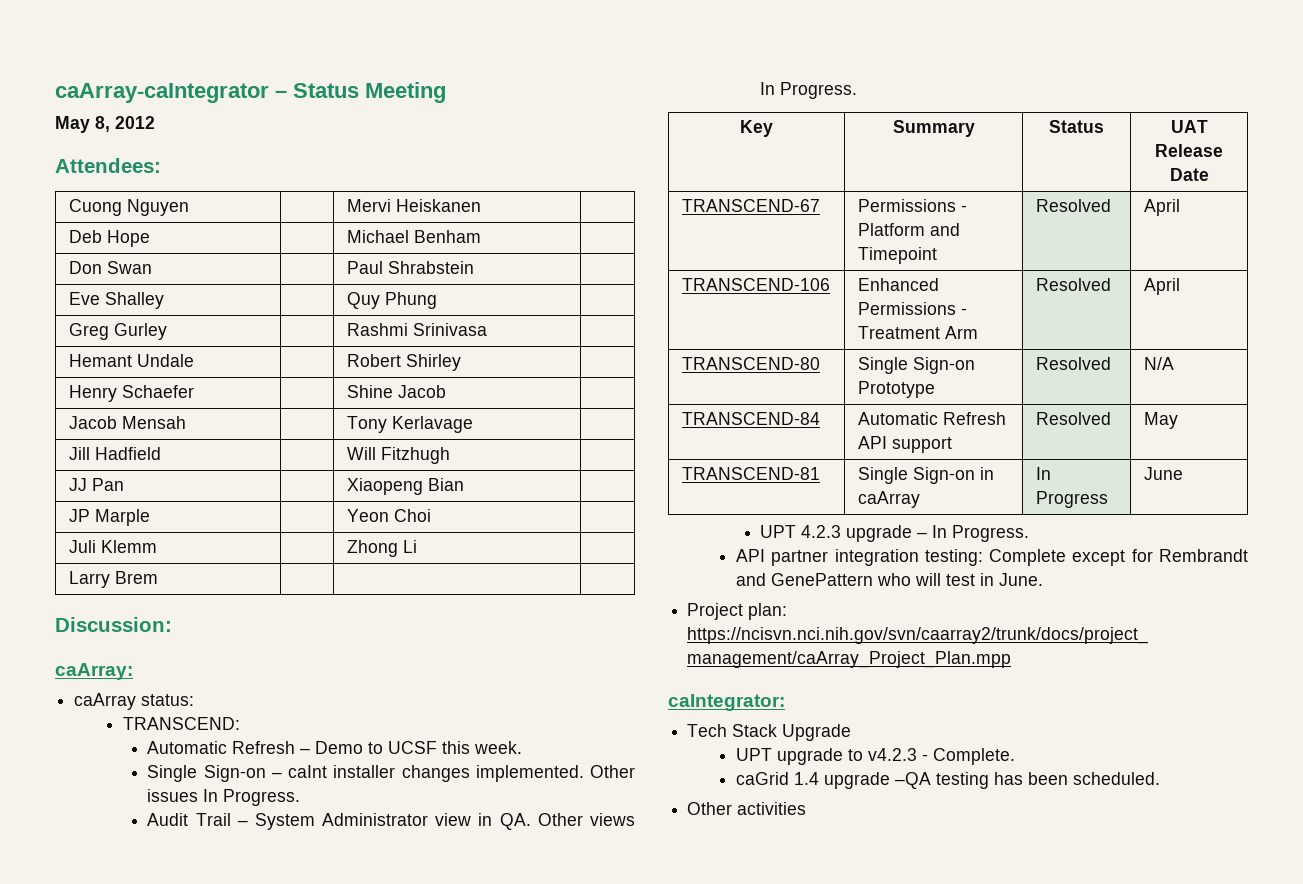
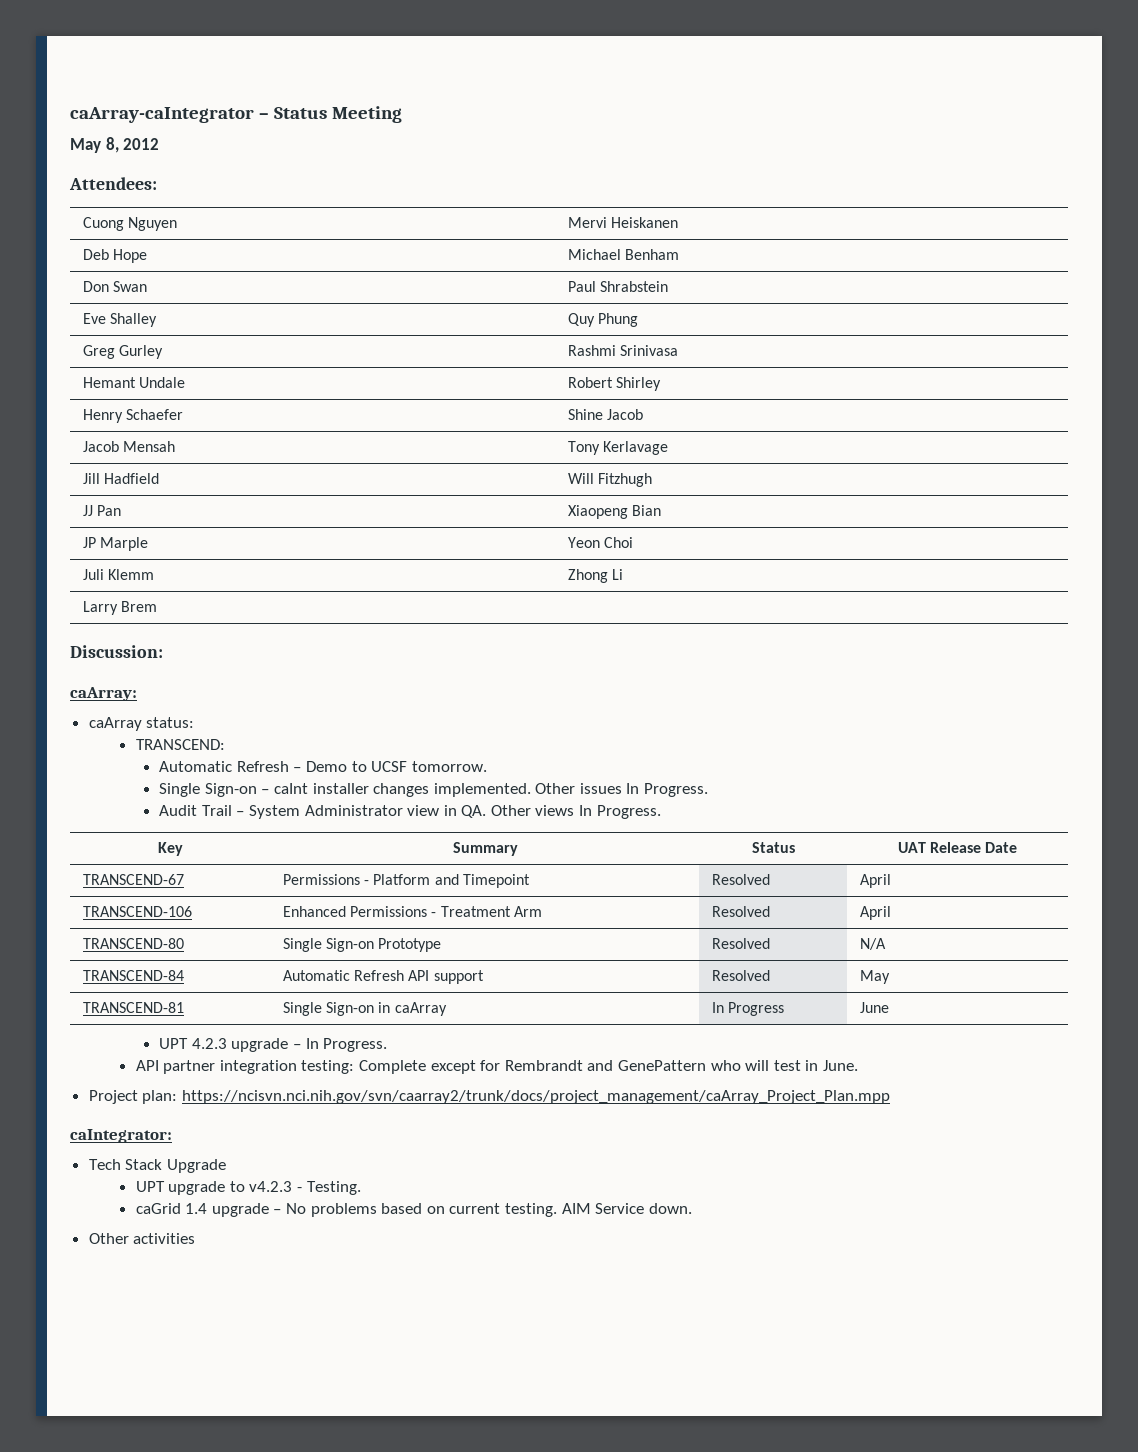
- Automatic Refresh – Demo to UCSF this week.
+ Automatic Refresh – Demo to UCSF tomorrow.
- UPT upgrade to v4.2.3 - Complete.
+ UPT upgrade to v4.2.3 - Testing.
- caGrid 1.4 upgrade –QA testing has been scheduled.
+ caGrid 1.4 upgrade – No problems based on current testing. AIM Service down.

